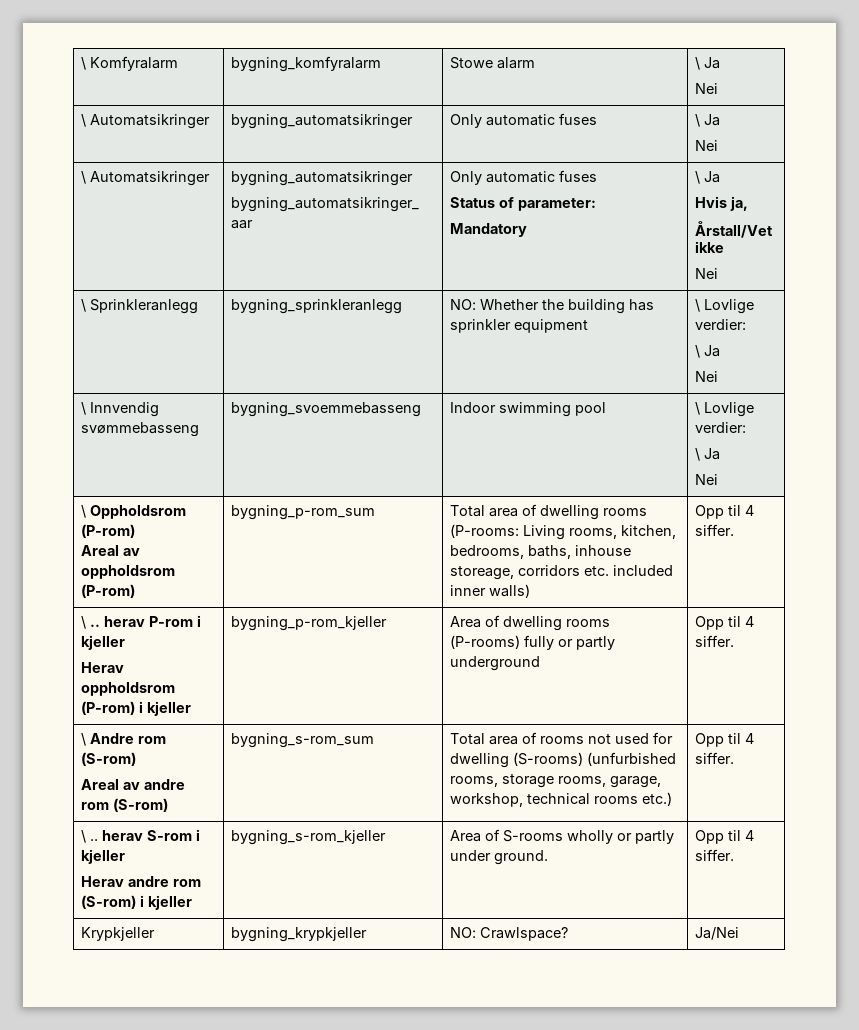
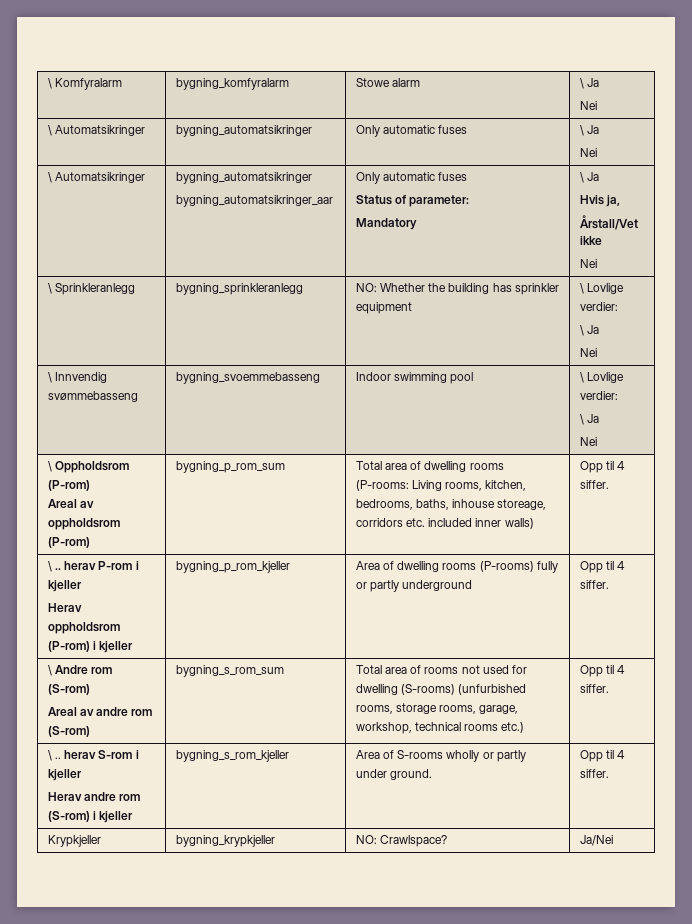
  \ Oppholdsrom (P-rom)
- Areal av oppholdsrom (P-rom) | bygning_p-rom_sum | Total area of dwelling rooms (P-rooms: Living rooms, kitchen, bedrooms, baths, inhouse storeage, corridors etc. included inner walls) | Opp til 4 siffer.
+ Areal av oppholdsrom (P-rom) | bygning_p_rom_sum | Total area of dwelling rooms (P-rooms: Living rooms, kitchen, bedrooms, baths, inhouse storeage, corridors etc. included inner walls) | Opp til 4 siffer.
  \ .. herav P-rom i kjeller
- Herav oppholdsrom (P-rom) i kjeller | bygning_p-rom_kjeller | Area of dwelling rooms (P-rooms) fully or partly underground | Opp til 4 siffer.
+ Herav oppholdsrom (P-rom) i kjeller | bygning_p_rom_kjeller | Area of dwelling rooms (P-rooms) fully or partly underground | Opp til 4 siffer.
  \ Andre rom (S-rom)
- Areal av andre rom (S-rom) | bygning_s-rom_sum | Total area of rooms not used for dwelling (S-rooms) (unfurbished rooms, storage rooms, garage, workshop, technical rooms etc.) | Opp til 4 siffer.
+ Areal av andre rom (S-rom) | bygning_s_rom_sum | Total area of rooms not used for dwelling (S-rooms) (unfurbished rooms, storage rooms, garage, workshop, technical rooms etc.) | Opp til 4 siffer.
  \ .. herav S-rom i kjeller
- Herav andre rom (S-rom) i kjeller | bygning_s-rom_kjeller | Area of S-rooms wholly or partly under ground. | Opp til 4 siffer.
+ Herav andre rom (S-rom) i kjeller | bygning_s_rom_kjeller | Area of S-rooms wholly or partly under ground. | Opp til 4 siffer.

